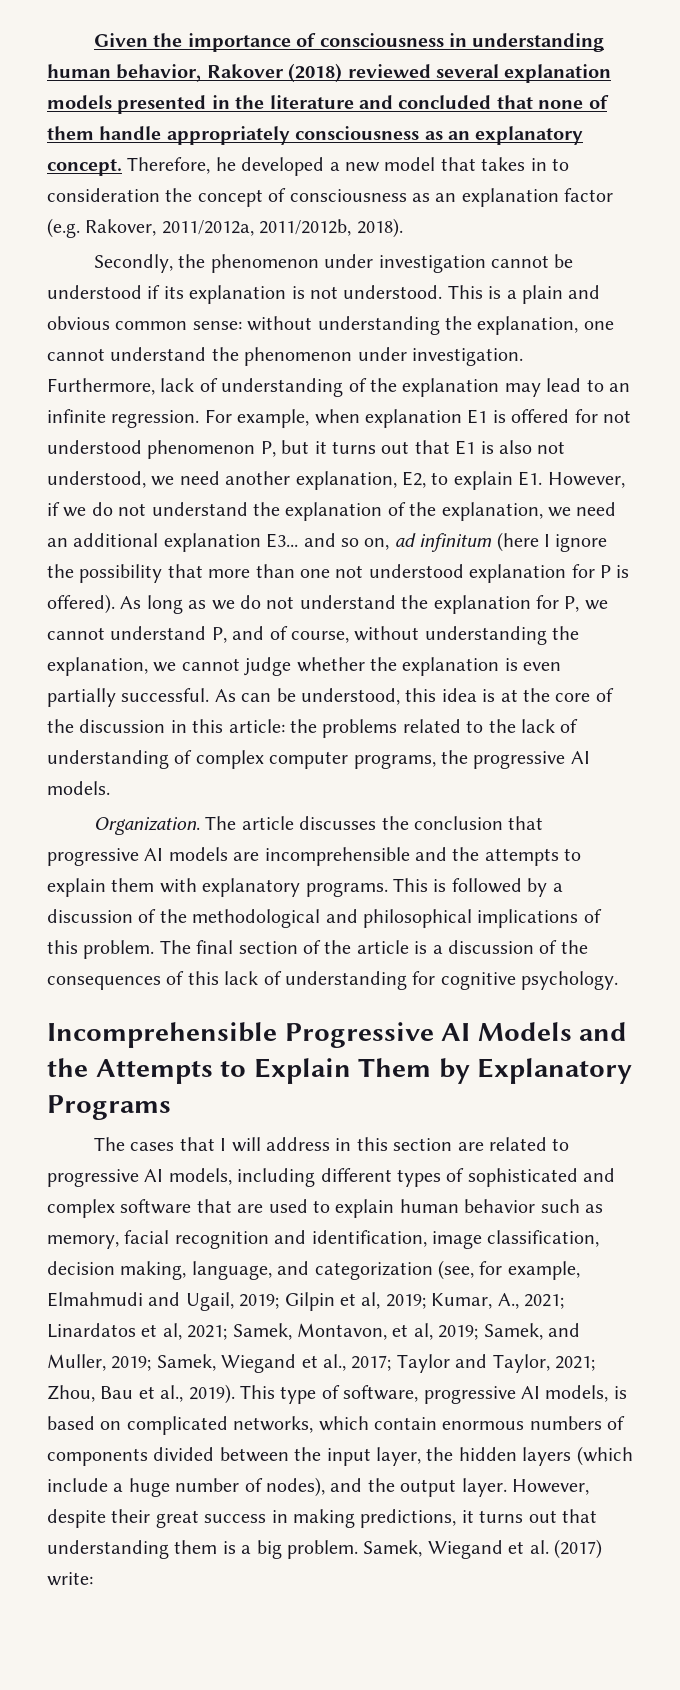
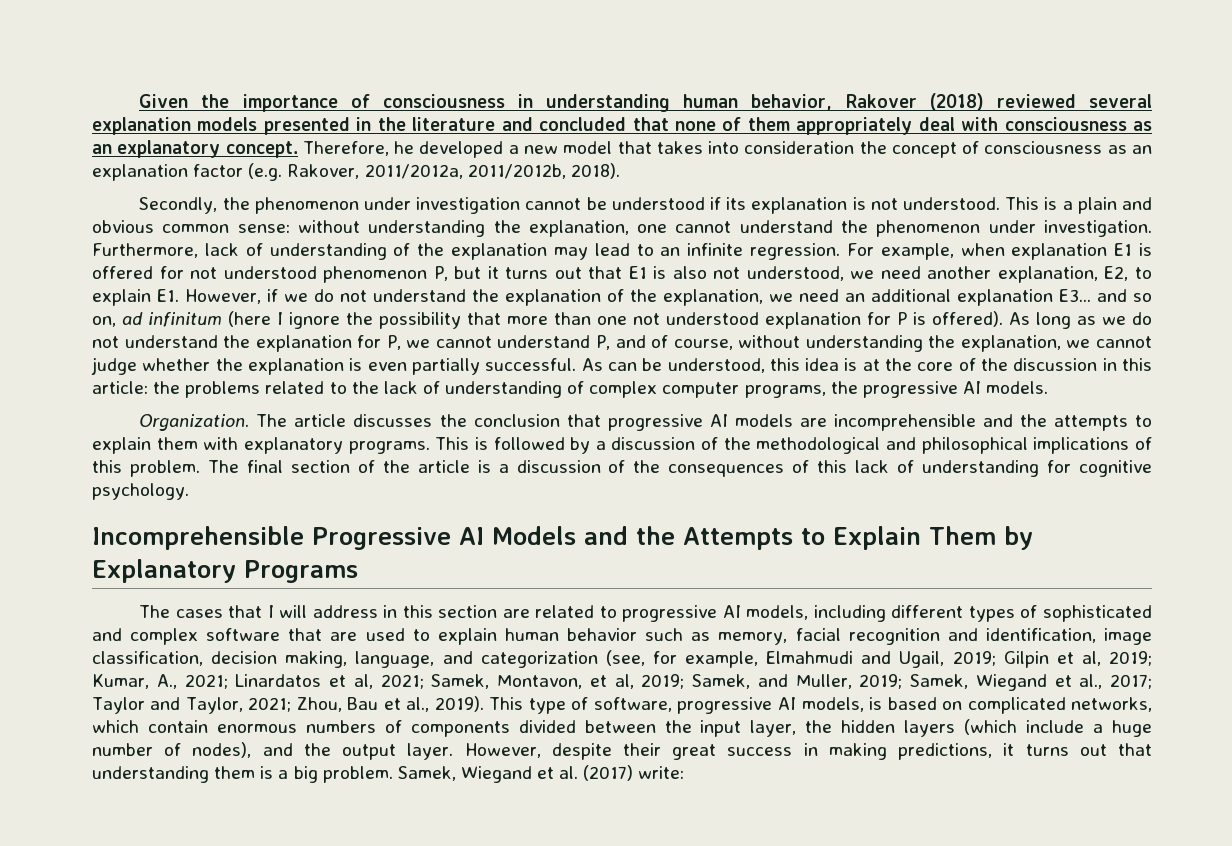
- Given the importance of consciousness in understanding human behavior, Rakover (2018) reviewed several explanation models presented in the literature and concluded that none of them handle appropriately consciousness as an explanatory concept.
+ Given the importance of consciousness in understanding human behavior, Rakover (2018) reviewed several explanation models presented in the literature and concluded that none of them appropriately deal with consciousness as an explanatory concept.
- Therefore, he developed a new model that takes in to consideration the concept of consciousness as an explanation factor (e.g. Rakover, 2011/2012a, 2011/2012b, 2018).
+ Therefore, he developed a new model that takes into consideration the concept of consciousness as an explanation factor (e.g. Rakover, 2011/2012a, 2011/2012b, 2018).

